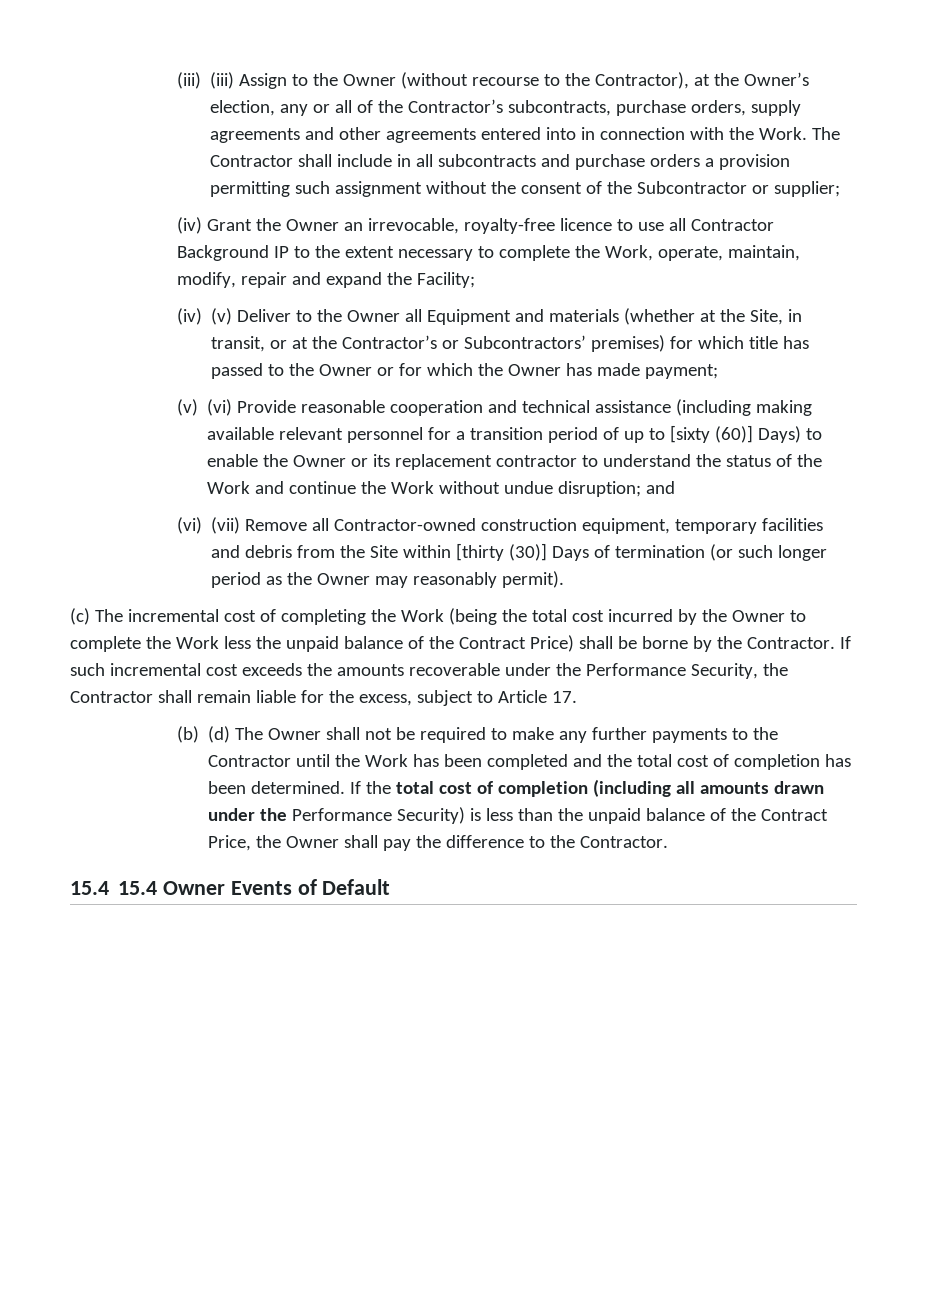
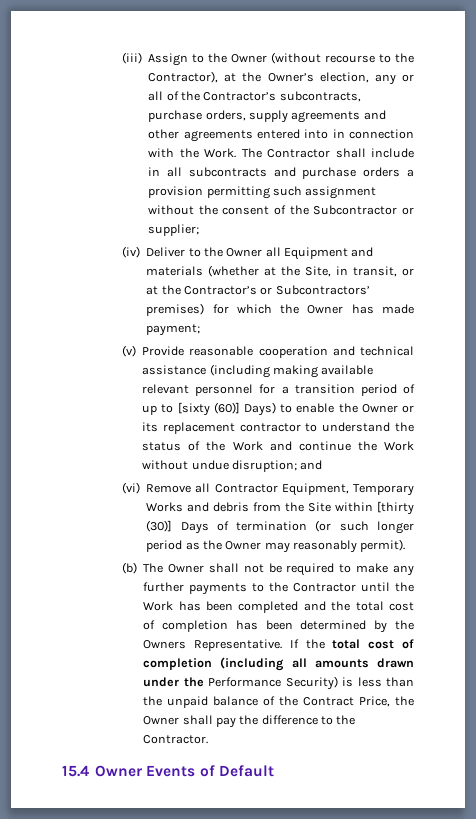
- (iii) (iii) Assign to the Owner (without recourse to the Contractor), at the Owner’s election, any or all of the Contractor’s subcontracts, purchase orders, supply agreements and other agreements entered into in connection with the Work.
+ (iii) Assign to the Owner (without recourse to the Contractor), at the Owner’s election, any or all of the Contractor’s subcontracts, purchase orders, supply agreements and other agreements entered into in connection with the Work.
- (iv) Grant the Owner an irrevocable, royalty-free licence to use all Contractor Background IP to the extent necessary to complete the Work, operate, maintain, modify, repair and expand the Facility;
- (iv) (v) Deliver to the Owner all Equipment and materials (whether at the Site, in transit, or at the Contractor’s or Subcontractors’ premises) for which title has passed to the Owner or for which the Owner has made payment;
+ (iv) Deliver to the Owner all Equipment and materials (whether at the Site, in transit, or at the Contractor’s or Subcontractors’ premises) for which the Owner has made payment;
- (v) (vi) Provide reasonable cooperation and technical assistance (including making available relevant personnel for a transition period of up to [sixty (60)] Days) to enable the Owner or its replacement contractor to understand the status of the Work and continue the Work without undue disruption; and
+ (v) Provide reasonable cooperation and technical assistance (including making available relevant personnel for a transition period of up to [sixty (60)] Days) to enable the Owner or its replacement contractor to understand the status of the Work and continue the Work without undue disruption; and
- (vi) (vii) Remove all Contractor-owned construction equipment, temporary facilities and debris from the Site within [thirty (30)] Days of termination (or such longer period as the Owner may reasonably permit).
+ (vi) Remove all Contractor Equipment, Temporary Works and debris from the Site within [thirty (30)] Days of termination (or such longer period as the Owner may reasonably permit).
- (c) The incremental cost of completing the Work (being the total cost incurred by the Owner to complete the Work less the unpaid balance of the Contract Price) shall be borne by the Contractor. If such incremental cost exceeds the amounts recoverable under the Performance Security, the Contractor shall remain liable for the excess, subject to Article 17.
- (b) (d) The Owner shall not be required to make any further payments to the Contractor until the Work has been completed and the total cost of completion has been determined.
+ (b) The Owner shall not be required to make any further payments to the Contractor until the Work has been completed and the total cost of completion has been determined by the Owners Representative.
- 15.4 15.4 Owner Events of Default
+ 15.4 Owner Events of Default

